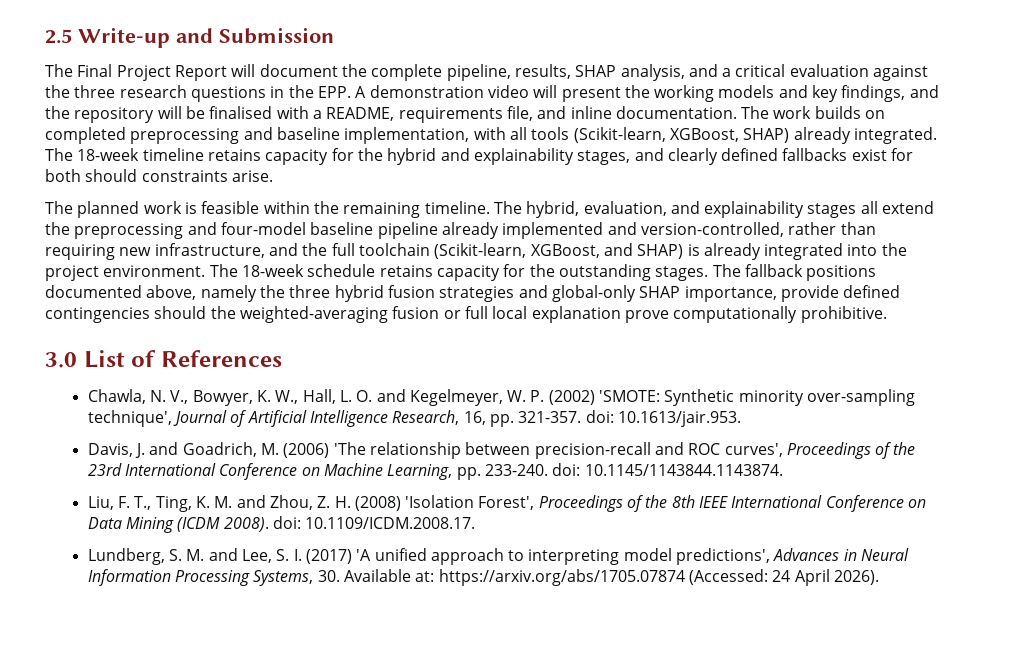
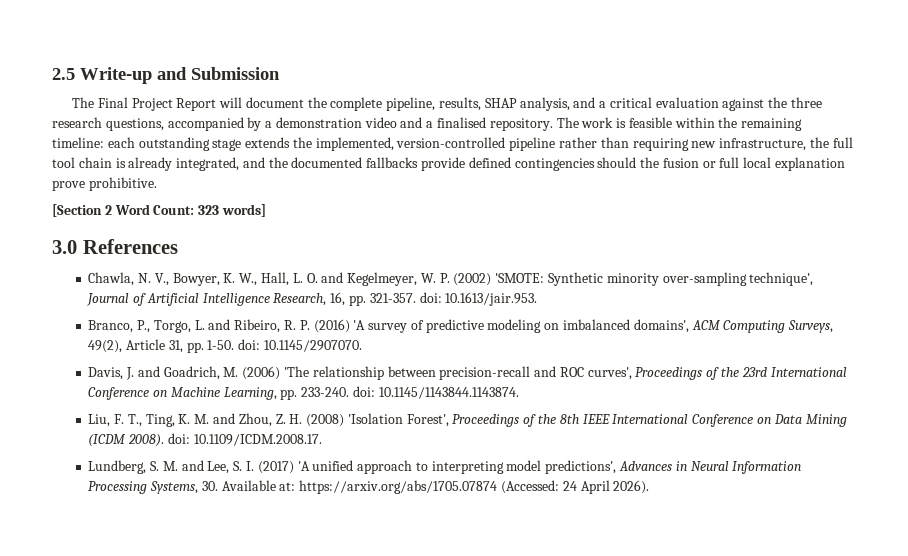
- The Final Project Report will document the complete pipeline, results, SHAP analysis, and a critical evaluation against the three research questions in the EPP. A demonstration video will present the working models and key findings, and the repository will be finalised with a README, requirements file, and inline documentation. The work builds on completed preprocessing and baseline implementation, with all tools (Scikit-learn, XGBoost, SHAP) already integrated. The 18-week timeline retains capacity for the hybrid and explainability stages, and clearly defined fallbacks exist for both should constraints arise.
- The planned work is feasible within the remaining timeline. The hybrid, evaluation, and explainability stages all extend the preprocessing and four-model baseline pipeline already implemented and version-controlled, rather than requiring new infrastructure, and the full toolchain (Scikit-learn, XGBoost, and SHAP) is already integrated into the project environment. The 18-week schedule retains capacity for the outstanding stages. The fallback positions documented above, namely the three hybrid fusion strategies and global-only SHAP importance, provide defined contingencies should the weighted-averaging fusion or full local explanation prove computationally prohibitive.
+ The Final Project Report will document the complete pipeline, results, SHAP analysis, and a critical evaluation against the three research questions, accompanied by a demonstration video and a finalised repository. The work is feasible within the remaining timeline: each outstanding stage extends the implemented, version-controlled pipeline rather than requiring new infrastructure, the full tool chain is already integrated, and the documented fallbacks provide defined contingencies should the fusion or full local explanation prove prohibitive.
+ [Section 2 Word Count: 323 words]
- 3.0 List of References
+ 3.0 References
+ Branco, P., Torgo, L. and Ribeiro, R. P. (2016) 'A survey of predictive modeling on imbalanced domains', ACM Computing Surveys, 49(2), Article 31, pp. 1-50. doi: 10.1145/2907070.

